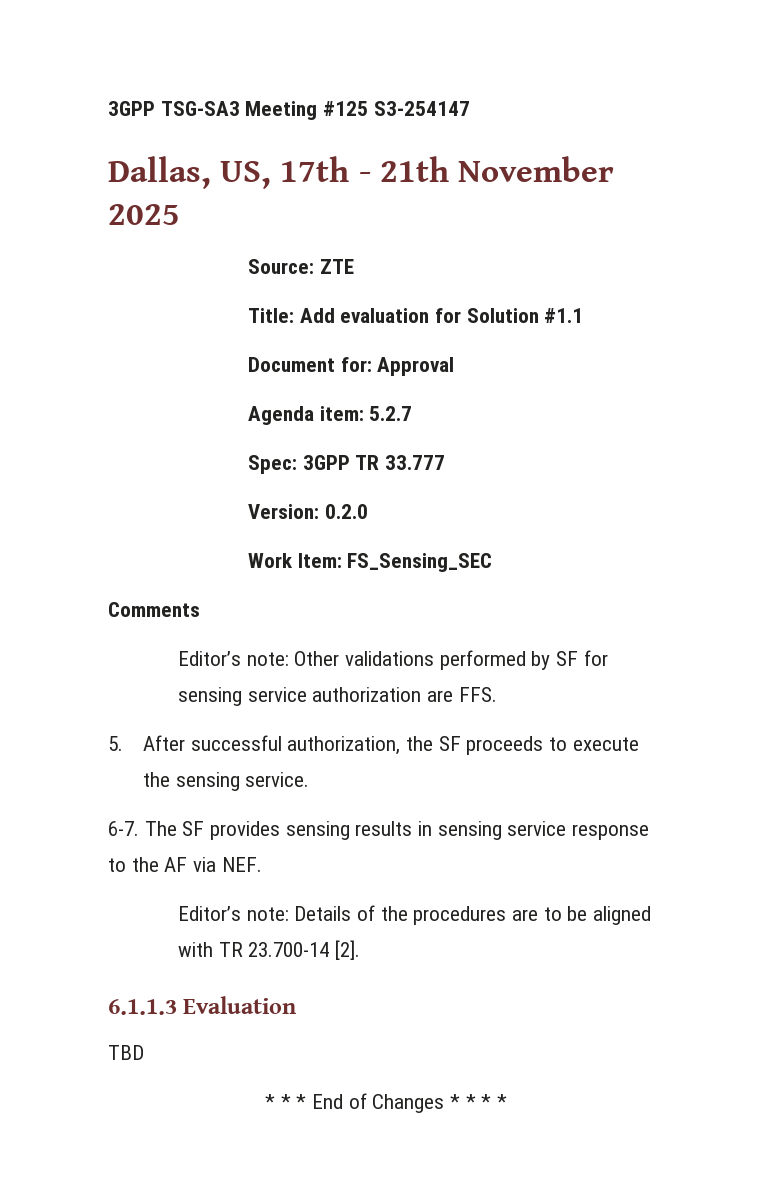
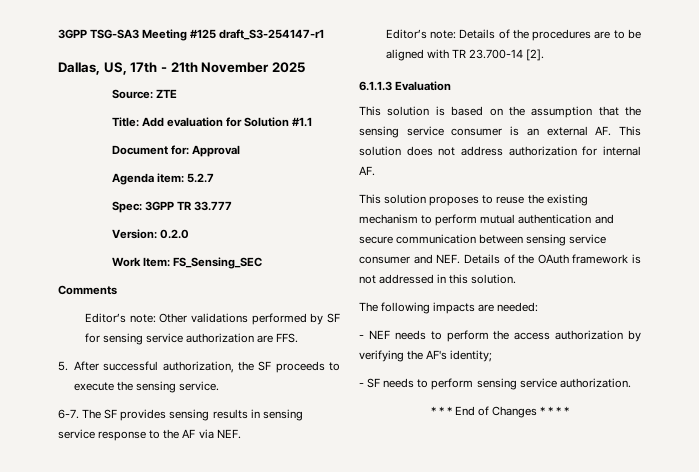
- 3GPP TSG-SA3 Meeting #125 S3-254147
+ 3GPP TSG-SA3 Meeting #125 draft_S3-254147-r1
- TBD
+ This solution is based on the assumption that the sensing service consumer is an external AF. This solution does not address authorization for internal AF.
+ This solution proposes to reuse the existing mechanism to perform mutual authentication and secure communication between sensing service consumer and NEF. Details of the OAuth framework is not addressed in this solution.
+ The following impacts are needed:
+ - NEF needs to perform the access authorization by verifying the AF's identity;
+ - SF needs to perform sensing service authorization.

